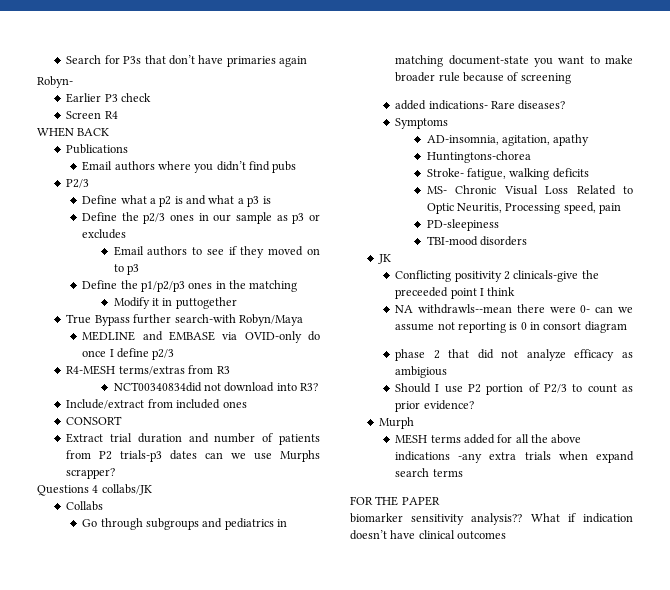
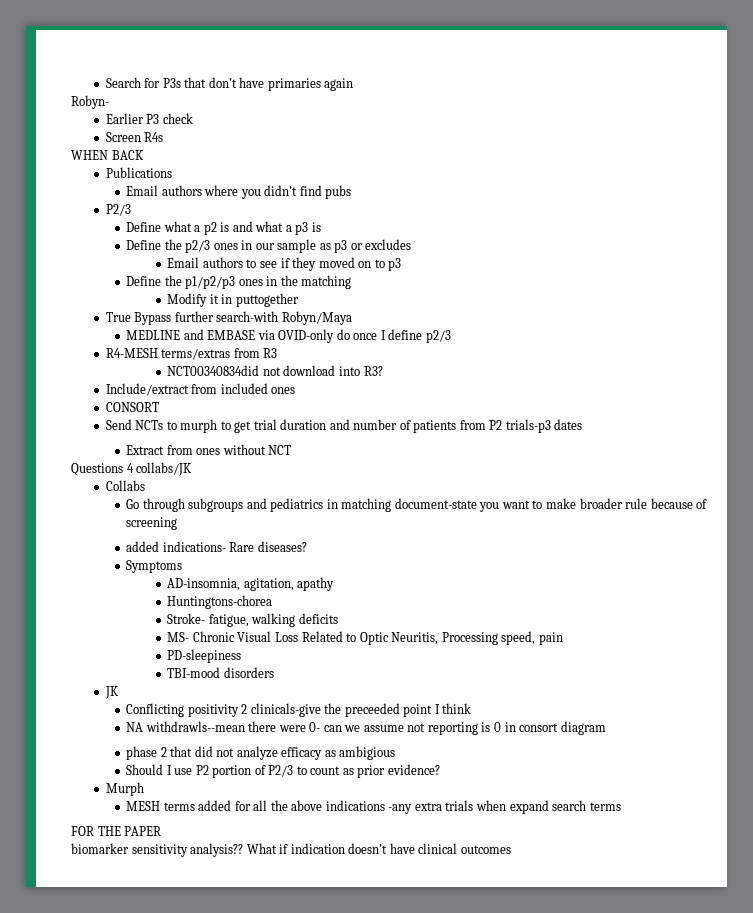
- Screen R4
+ Screen R4s
- Extract trial duration and number of patients from P2 trials-p3 dates can we use Murphs scrapper?
+ Send NCTs to murph to get trial duration and number of patients from P2 trials-p3 dates
+ Extract from ones without NCT

